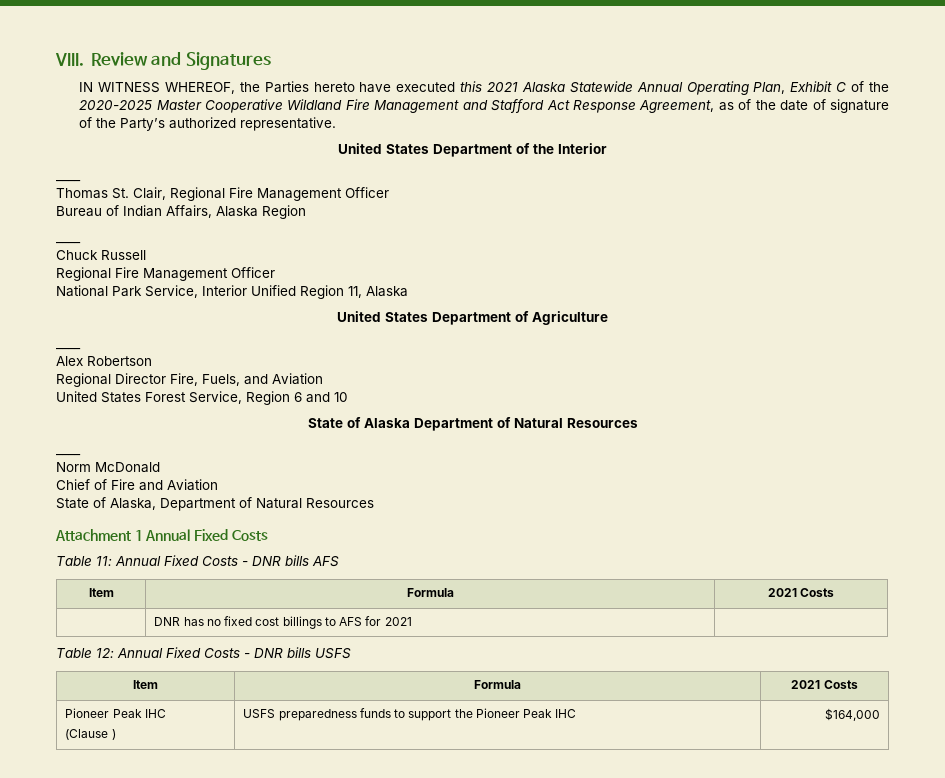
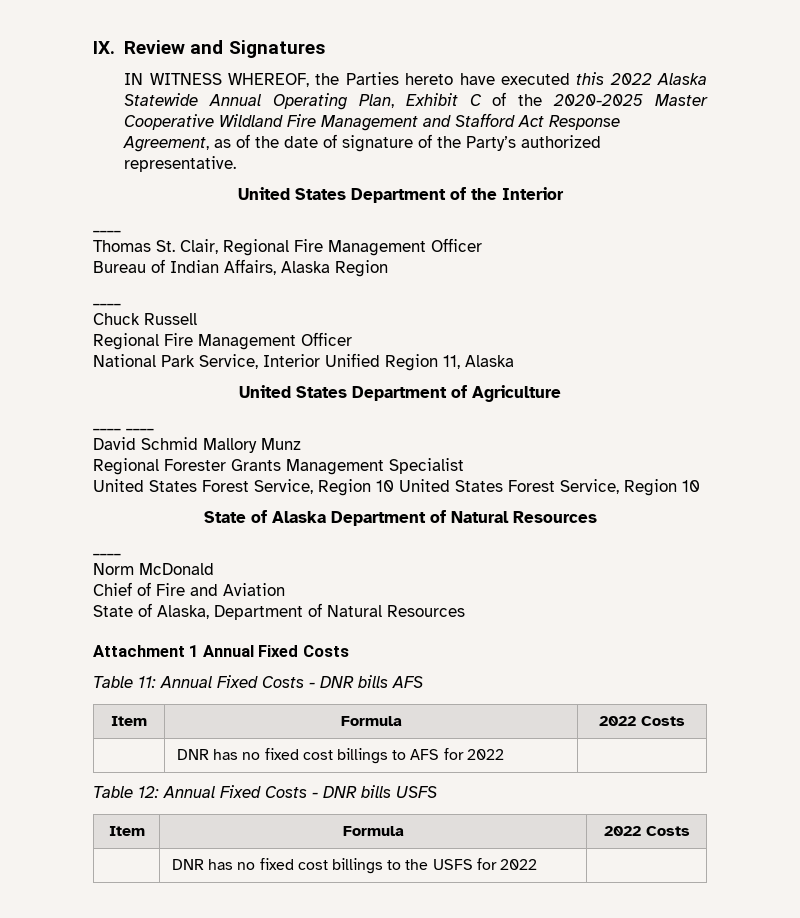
- VIII. Review and Signatures
+ IX. Review and Signatures
- IN WITNESS WHEREOF, the Parties hereto have executed this 2021 Alaska Statewide Annual Operating Plan, Exhibit C of the 2020-2025 Master Cooperative Wildland Fire Management and Stafford Act Response Agreement, as of the date of signature of the Party’s authorized representative.
+ IN WITNESS WHEREOF, the Parties hereto have executed this 2022 Alaska Statewide Annual Operating Plan, Exhibit C of the 2020-2025 Master Cooperative Wildland Fire Management and Stafford Act Response Agreement, as of the date of signature of the Party’s authorized representative.
  United States Department of Agriculture
- ____
- Alex Robertson
- Regional Director Fire, Fuels, and Aviation
- United States Forest Service, Region 6 and 10
+ ____ ____
+ David Schmid Mallory Munz
+ Regional Forester Grants Management Specialist
+ United States Forest Service, Region 10 United States Forest Service, Region 10
  Table 11: Annual Fixed Costs - DNR bills AFS
- Item | Formula | 2021 Costs
+ Item | Formula | 2022 Costs
- | DNR has no fixed cost billings to AFS for 2021 |
+ | DNR has no fixed cost billings to AFS for 2022 |
  Table 12: Annual Fixed Costs - DNR bills USFS
- Item | Formula | 2021 Costs
- Pioneer Peak IHC
- (Clause ) | USFS preparedness funds to support the Pioneer Peak IHC | $164,000
+ Item | Formula | 2022 Costs
+ | DNR has no fixed cost billings to the USFS for 2022 |

